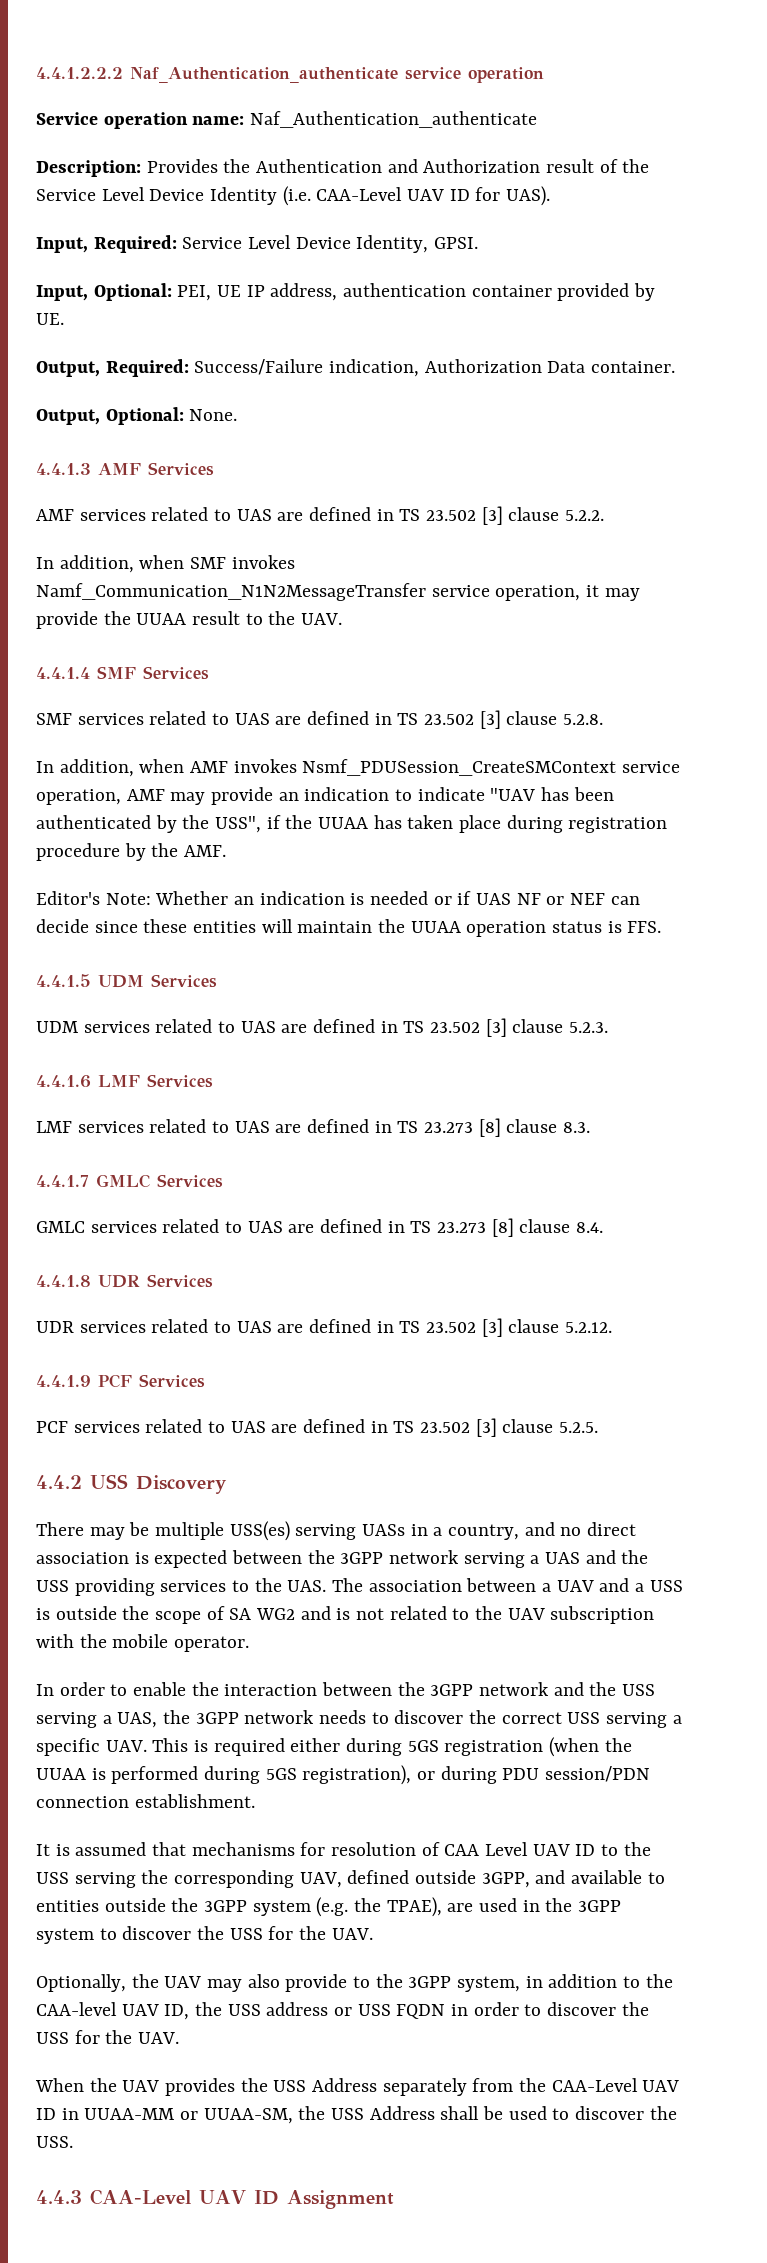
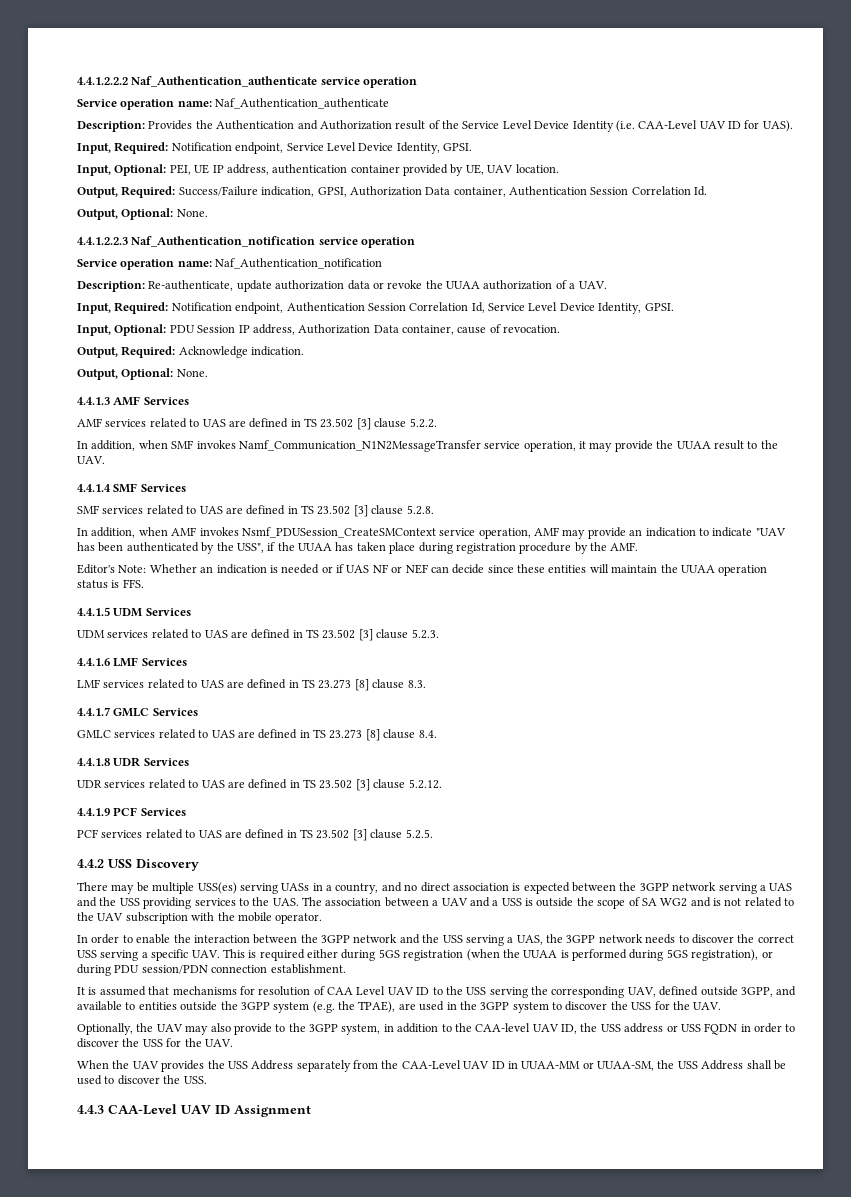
- Input, Required: Service Level Device Identity, GPSI.
+ Input, Required: Notification endpoint, Service Level Device Identity, GPSI.
- Input, Optional: PEI, UE IP address, authentication container provided by UE.
+ Input, Optional: PEI, UE IP address, authentication container provided by UE, UAV location.
- Output, Required: Success/Failure indication, Authorization Data container.
+ Output, Required: Success/Failure indication, GPSI, Authorization Data container, Authentication Session Correlation Id.
+ Output, Optional: None.
+ 4.4.1.2.2.3 Naf_Authentication_notification service operation
+ Service operation name: Naf_Authentication_notification
+ Description: Re-authenticate, update authorization data or revoke the UUAA authorization of a UAV.
+ Input, Required: Notification endpoint, Authentication Session Correlation Id, Service Level Device Identity, GPSI.
+ Input, Optional: PDU Session IP address, Authorization Data container, cause of revocation.
+ Output, Required: Acknowledge indication.

